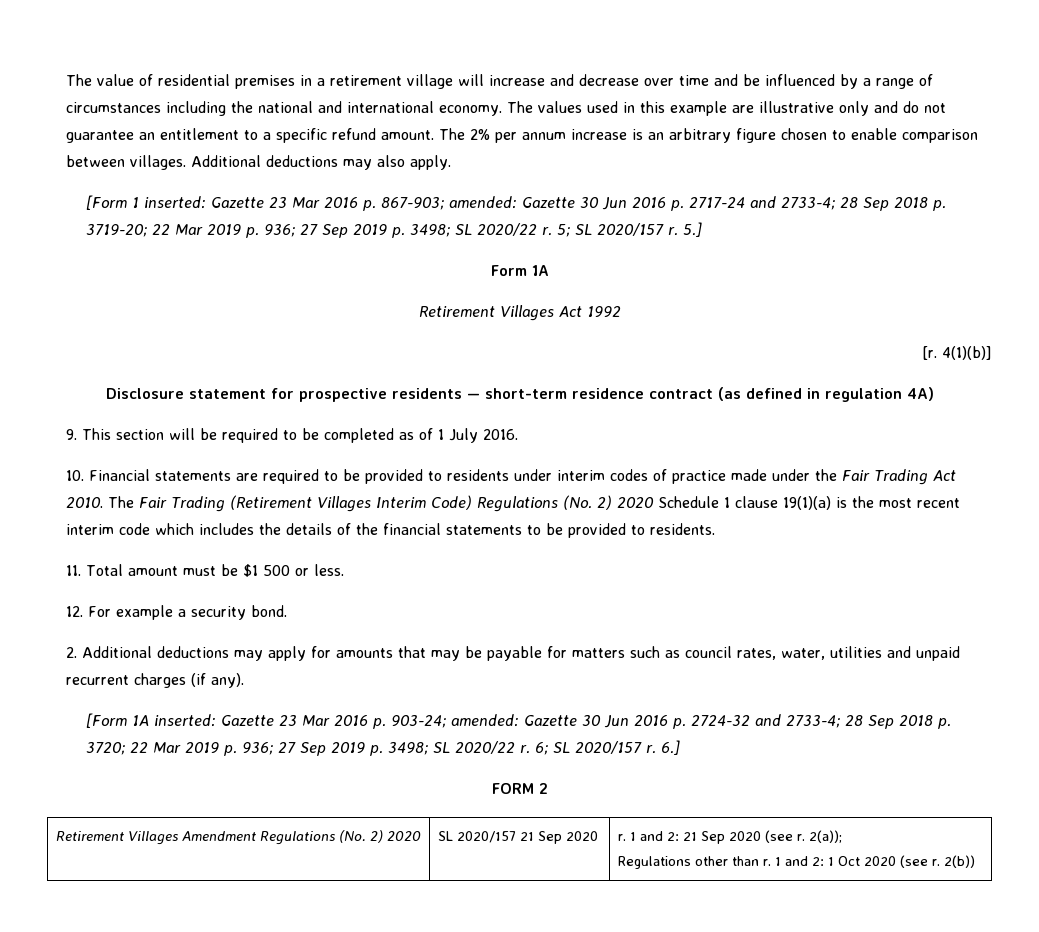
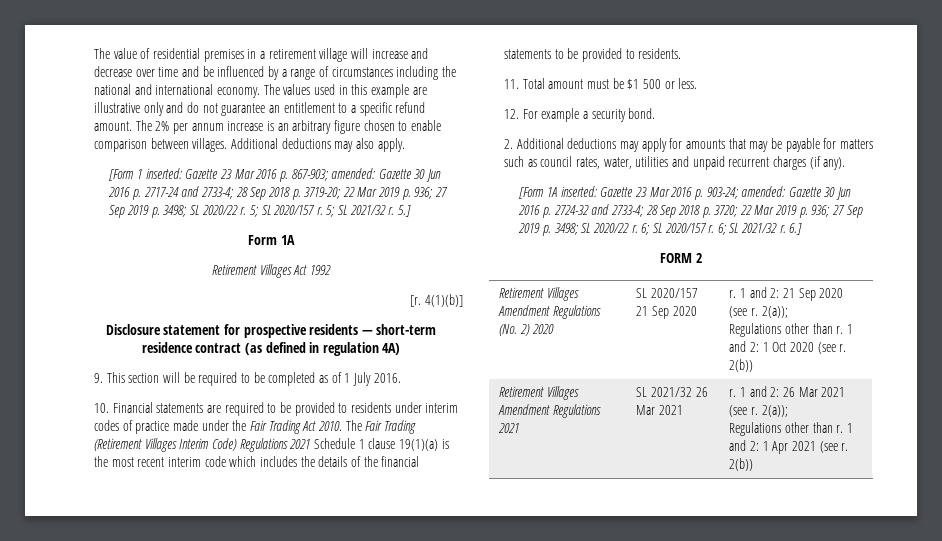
+ 5; SL 2021/32 r.
- The Fair Trading (Retirement Villages Interim Code) Regulations (No. 2) 2020 Schedule 1 clause 19(1)(a) is the most recent interim code which includes the details of the financial statements to be provided to residents.
+ The Fair Trading (Retirement Villages Interim Code) Regulations 2021 Schedule 1 clause 19(1)(a) is the most recent interim code which includes the details of the financial statements to be provided to residents.
+ 6; SL 2021/32 r.
+ Retirement Villages Amendment Regulations 2021 | SL 2021/32 26 Mar 2021 | r. 1 and 2: 26 Mar 2021 (see r. 2(a));
+ Regulations other than r. 1 and 2: 1 Apr 2021 (see r. 2(b))

